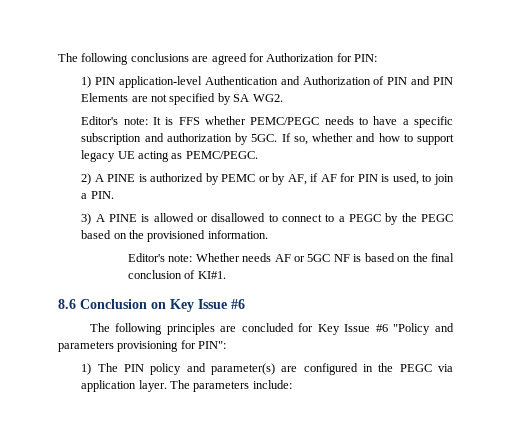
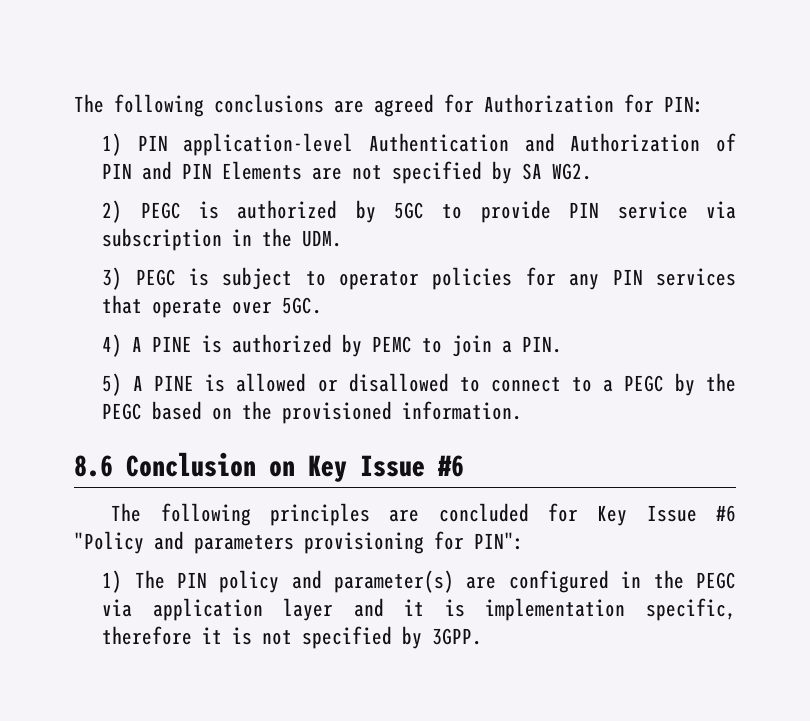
- Editor's note: It is FFS whether PEMC/PEGC needs to have a specific subscription and authorization by 5GC. If so, whether and how to support legacy UE acting as PEMC/PEGC.
- 2) A PINE is authorized by PEMC or by AF, if AF for PIN is used, to join a PIN.
+ 2) PEGC is authorized by 5GC to provide PIN service via subscription in the UDM.
+ 3) PEGC is subject to operator policies for any PIN services that operate over 5GC.
+ 4) A PINE is authorized by PEMC to join a PIN.
- 3) A PINE is allowed or disallowed to connect to a PEGC by the PEGC based on the provisioned information.
+ 5) A PINE is allowed or disallowed to connect to a PEGC by the PEGC based on the provisioned information.
- Editor's note: Whether needs AF or 5GC NF is based on the final conclusion of KI#1.
- 1) The PIN policy and parameter(s) are configured in the PEGC via application layer. The parameters include:
+ 1) The PIN policy and parameter(s) are configured in the PEGC via application layer and it is implementation specific, therefore it is not specified by 3GPP.

